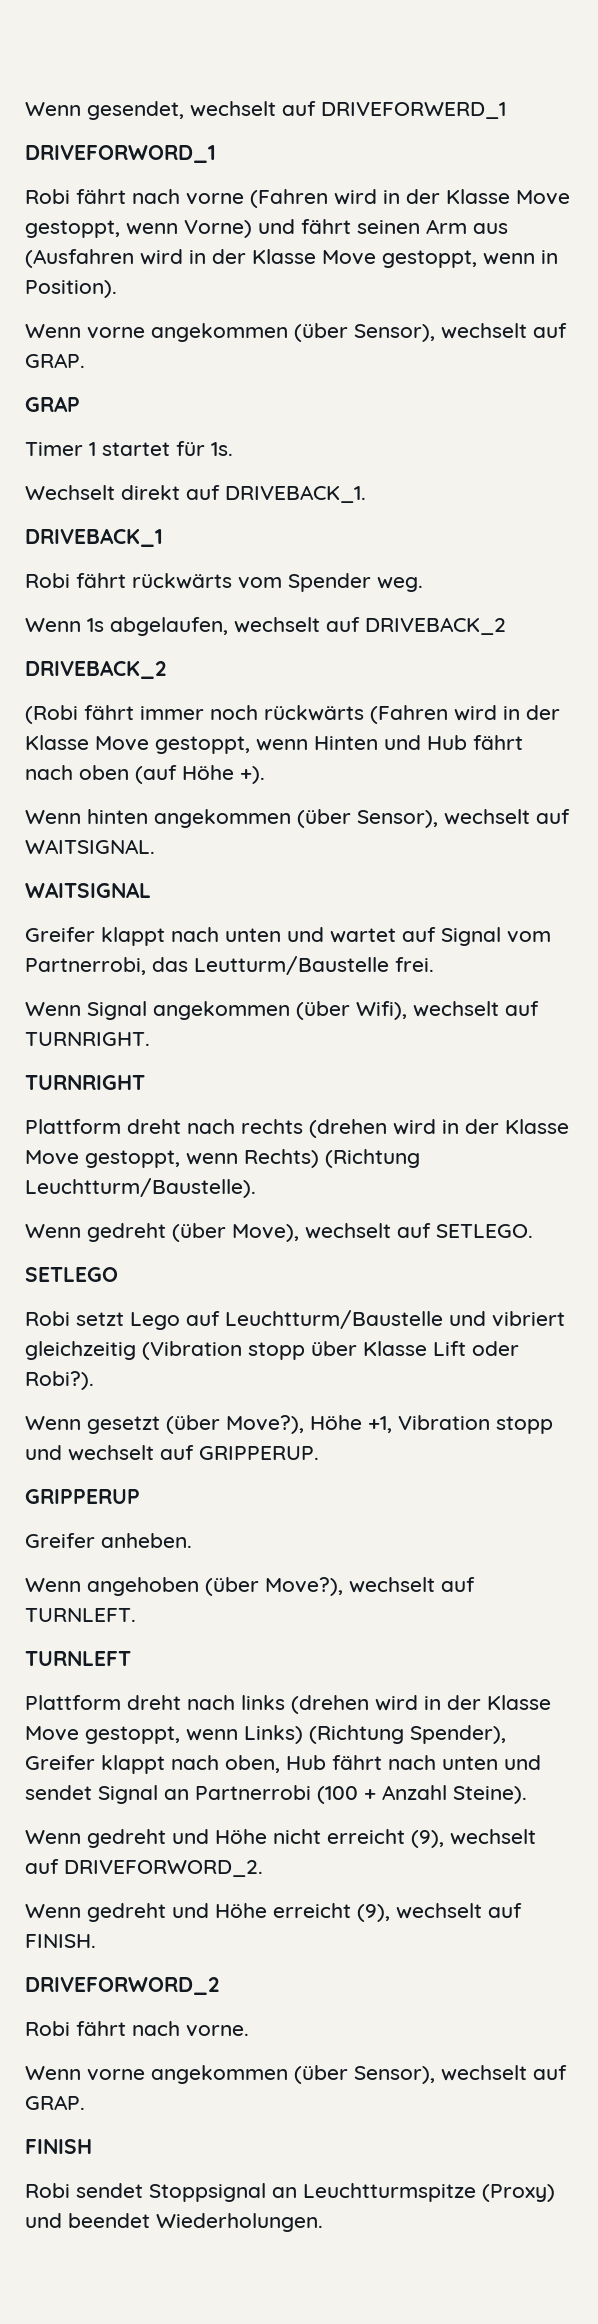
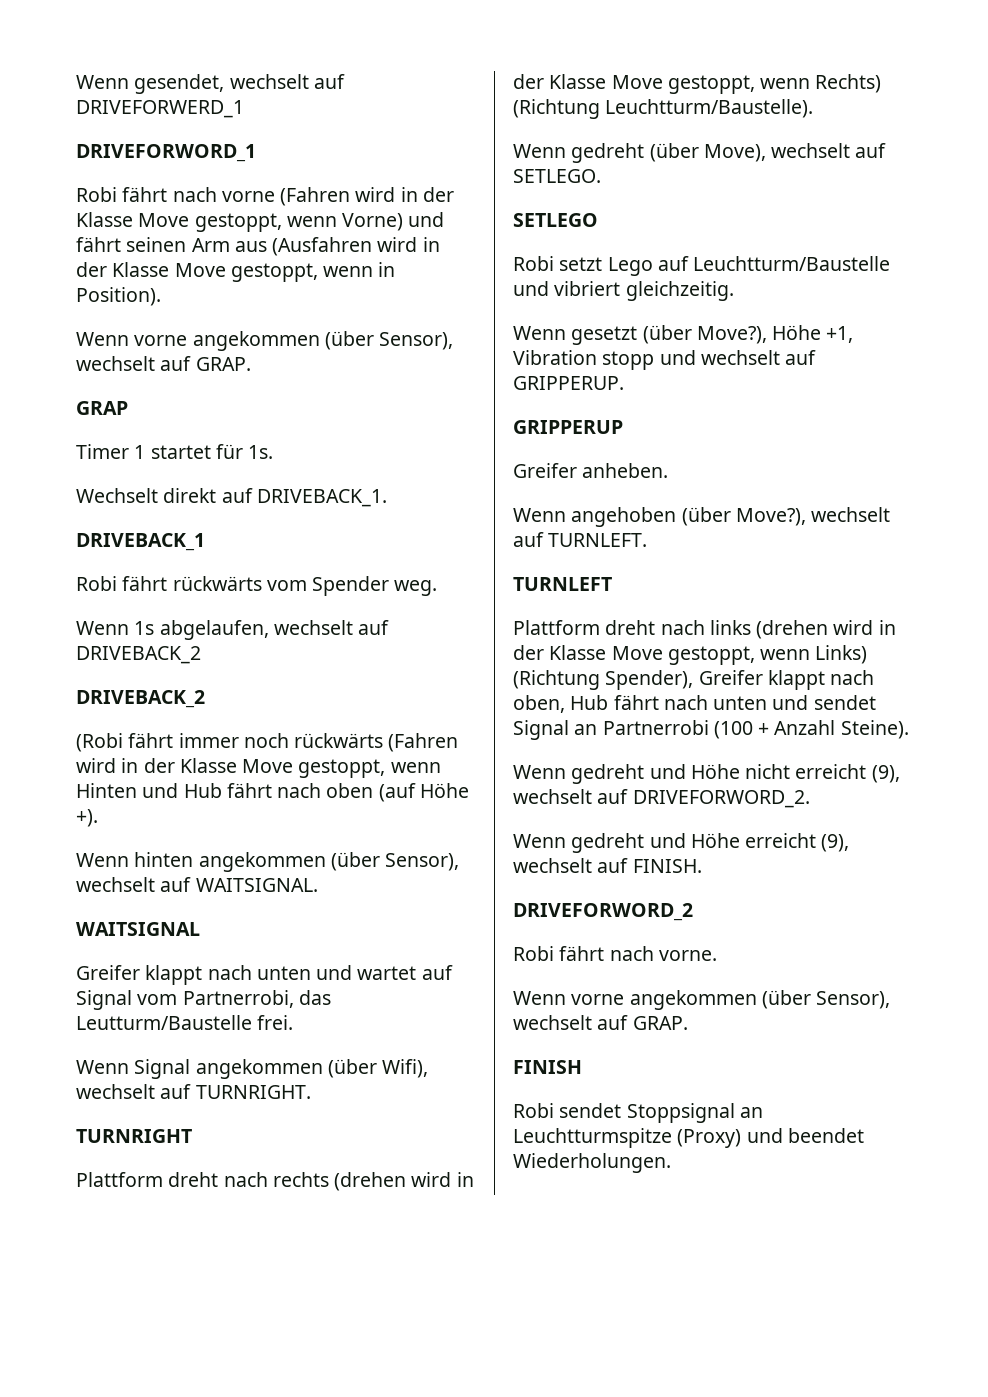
- Robi setzt Lego auf Leuchtturm/Baustelle und vibriert gleichzeitig (Vibration stopp über Klasse Lift oder Robi?).
+ Robi setzt Lego auf Leuchtturm/Baustelle und vibriert gleichzeitig.

